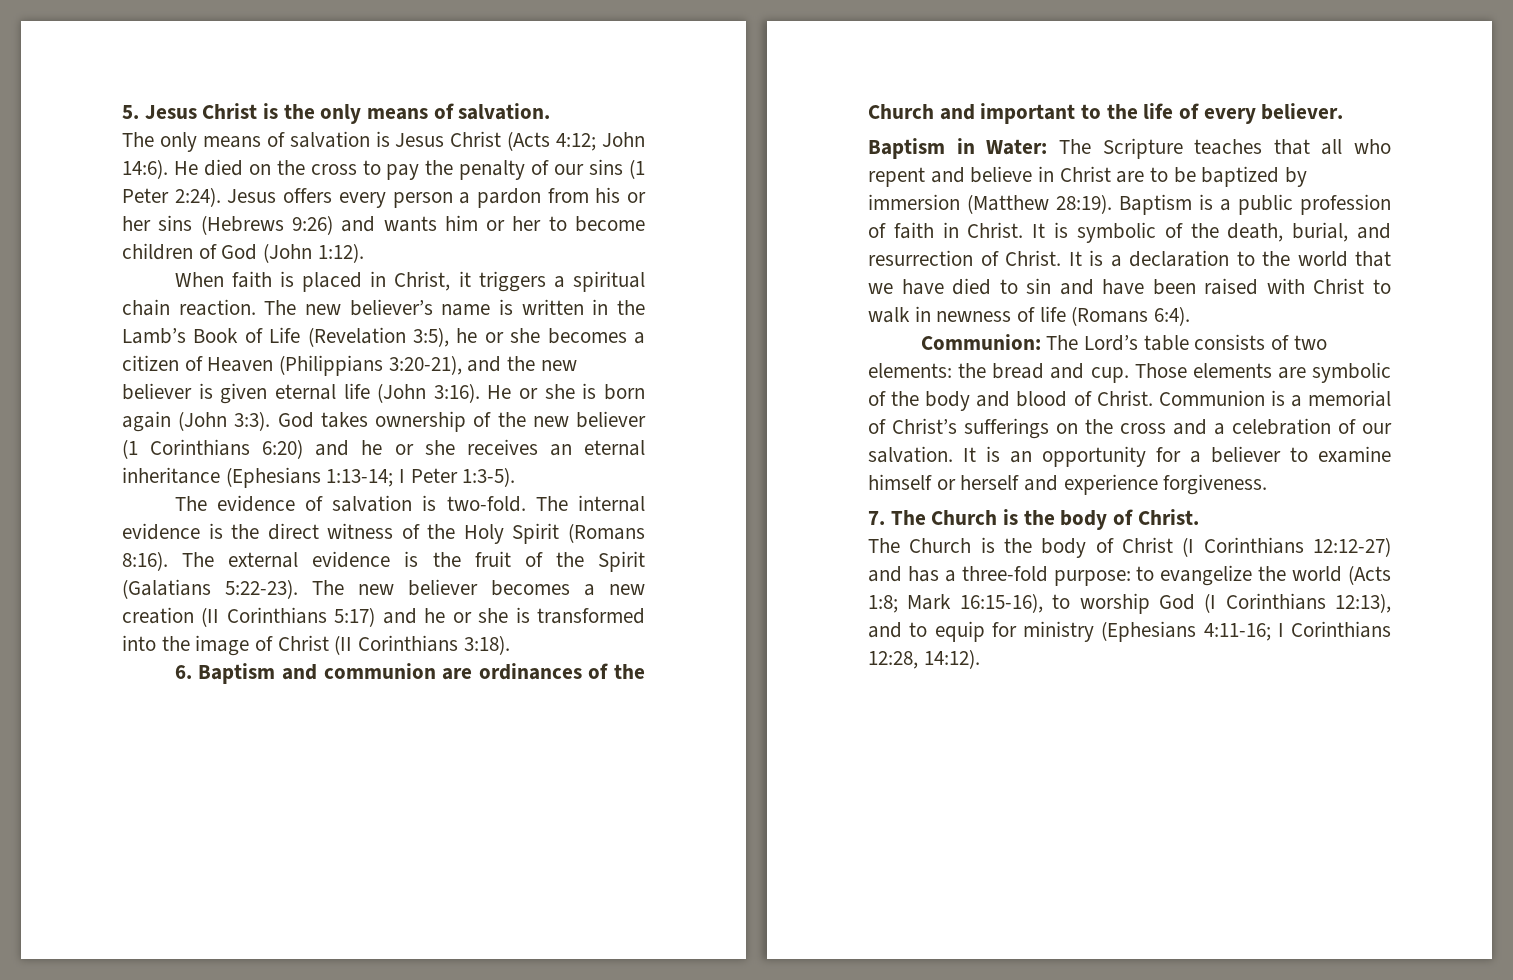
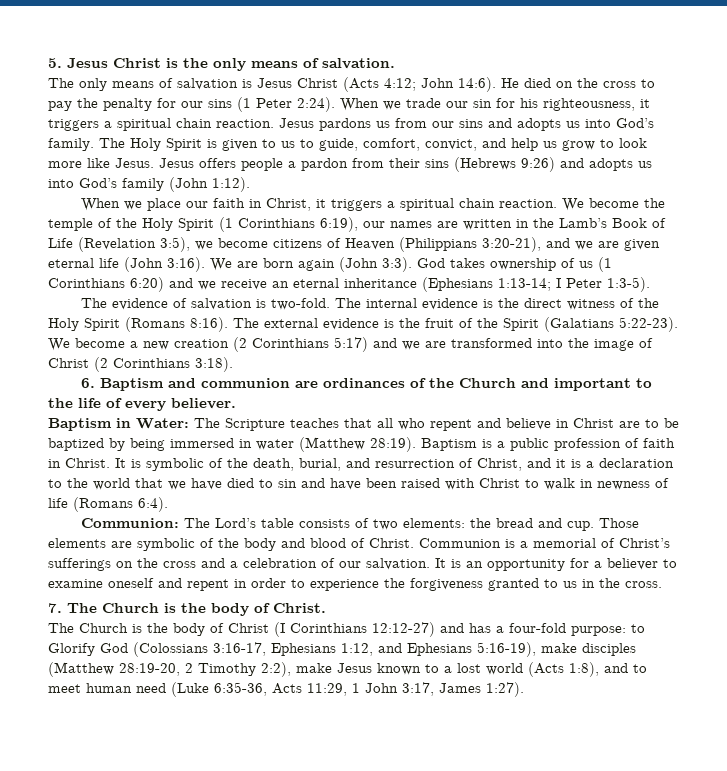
- He died on the cross to pay the penalty of our sins (1 Peter 2:24).
+ He died on the cross to pay the penalty for our sins (1 Peter 2:24).
- Jesus offers every person a pardon from his or her sins (Hebrews 9:26) and wants him or her to become children of God (John 1:12).
+ When we trade our sin for his righteousness, it triggers a spiritual chain reaction. Jesus pardons us from our sins and adopts us into God’s family. The Holy Spirit is given to us to guide, comfort, convict, and help us grow to look more like Jesus. Jesus offers people a pardon from their sins (Hebrews 9:26) and adopts us into God’s family (John 1:12).
- When faith is placed in Christ, it triggers a spiritual chain reaction.
+ When we place our faith in Christ, it triggers a spiritual chain reaction.
- The new believer’s name is written in the Lamb’s Book of Life (Revelation 3:5), he or she becomes a citizen of Heaven (Philippians 3:20-21), and the new believer is given eternal life (John 3:16).
+ We become the temple of the Holy Spirit (1 Corinthians 6:19), our names are written in the Lamb’s Book of Life (Revelation 3:5), we become citizens of Heaven (Philippians 3:20-21), and we are given eternal life (John 3:16).
- He or she is born again (John 3:3).
+ We are born again (John 3:3).
- God takes ownership of the new believer (1 Corinthians 6:20) and he or she receives an eternal inheritance (Ephesians 1:13-14; I Peter 1:3-5).
+ God takes ownership of us (1 Corinthians 6:20) and we receive an eternal inheritance (Ephesians 1:13-14; I Peter 1:3-5).
- The new believer becomes a new creation (II Corinthians 5:17) and he or she is transformed into the image of Christ (II Corinthians 3:18).
+ We become a new creation (2 Corinthians 5:17) and we are transformed into the image of Christ (2 Corinthians 3:18).
- Baptism in Water: The Scripture teaches that all who repent and believe in Christ are to be baptized by immersion (Matthew 28:19).
+ Baptism in Water: The Scripture teaches that all who repent and believe in Christ are to be baptized by being immersed in water (Matthew 28:19).
- It is symbolic of the death, burial, and resurrection of Christ. It is a declaration to the world that we have died to sin and have been raised with Christ to walk in newness of life (Romans 6:4).
+ It is symbolic of the death, burial, and resurrection of Christ, and it is a declaration to the world that we have died to sin and have been raised with Christ to walk in newness of life (Romans 6:4).
- It is an opportunity for a believer to examine himself or herself and experience forgiveness.
+ It is an opportunity for a believer to examine oneself and repent in order to experience the forgiveness granted to us in the cross.
- The Church is the body of Christ (I Corinthians 12:12-27) and has a three-fold purpose: to evangelize the world (Acts 1:8; Mark 16:15-16), to worship God (I Corinthians 12:13), and to equip for ministry (Ephesians 4:11-16; I Corinthians 12:28, 14:12).
+ The Church is the body of Christ (I Corinthians 12:12-27) and has a four-fold purpose: to Glorify God (Colossians 3:16-17, Ephesians 1:12, and Ephesians 5:16-19), make disciples (Matthew 28:19-20, 2 Timothy 2:2), make Jesus known to a lost world (Acts 1:8), and to meet human need (Luke 6:35-36, Acts 11:29, 1 John 3:17, James 1:27).

